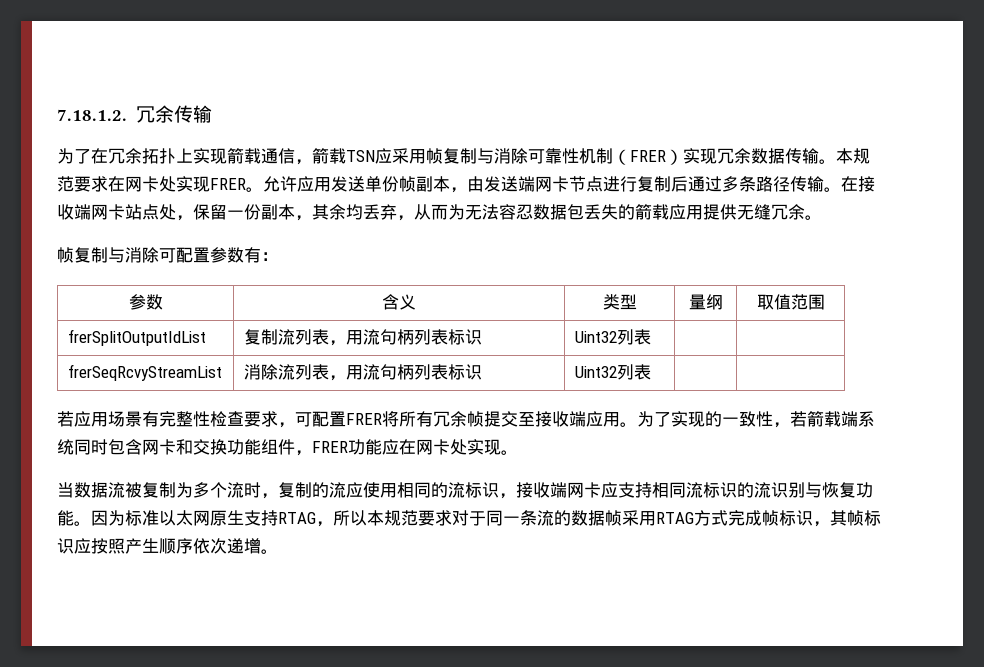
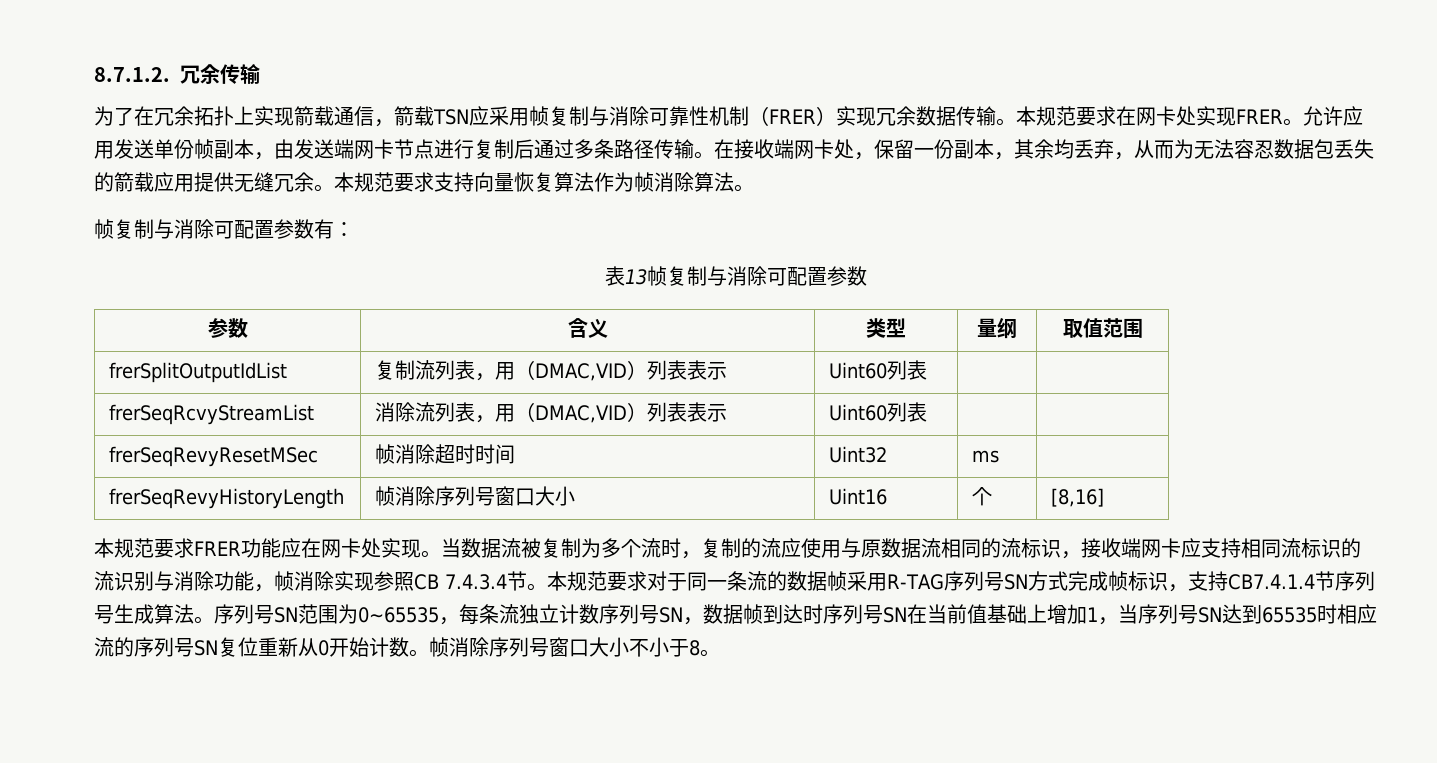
- 7.18.1.2.冗余传输
+ 8.7.1.2.冗余传输
- 在接收端网卡站点处，保留一份副本，其余均丢弃，从而为无法容忍数据包丢失的箭载应用提供无缝冗余。
+ 在接收端网卡处，保留一份副本，其余均丢弃，从而为无法容忍数据包丢失的箭载应用提供无缝冗余。本规范要求支持向量恢复算法作为帧消除算法。
+ 表13帧复制与消除可配置参数
- frerSplitOutputIdList | 复制流列表，用流句柄列表标识 | Uint32列表 | |
+ frerSplitOutputIdList | 复制流列表，用（DMAC,VID）列表表示 | Uint60列表 | |
- frerSeqRcvyStreamList | 消除流列表，用流句柄列表标识 | Uint32列表 | |
- 若应用场景有完整性检查要求，可配置FRER将所有冗余帧提交至接收端应用。为了实现的一致性，若箭载端系统同时包含网卡和交换功能组件，FRER功能应在网卡处实现。
- 当数据流被复制为多个流时，复制的流应使用相同的流标识，接收端网卡应支持相同流标识的流识别与恢复功能。因为标准以太网原生支持RTAG，所以本规范要求对于同一条流的数据帧采用RTAG方式完成帧标识，其帧标识应按照产生顺序依次递增。
+ frerSeqRcvyStreamList | 消除流列表，用（DMAC,VID）列表表示 | Uint60列表 | |
+ frerSeqRevyResetMSec | 帧消除超时时间 | Uint32 | ms |
+ frerSeqRevyHistoryLength | 帧消除序列号窗口大小 | Uint16 | 个 | [8,16]
+ 本规范要求FRER功能应在网卡处实现。当数据流被复制为多个流时，复制的流应使用与原数据流相同的流标识，接收端网卡应支持相同流标识的流识别与消除功能，帧消除实现参照CB 7.4.3.4节。本规范要求对于同一条流的数据帧采用R-TAG序列号SN方式完成帧标识，支持CB7.4.1.4节序列号生成算法。序列号SN范围为0~65535，每条流独立计数序列号SN，数据帧到达时序列号SN在当前值基础上增加1，当序列号SN达到65535时相应流的序列号SN复位重新从0开始计数。帧消除序列号窗口大小不小于8。

